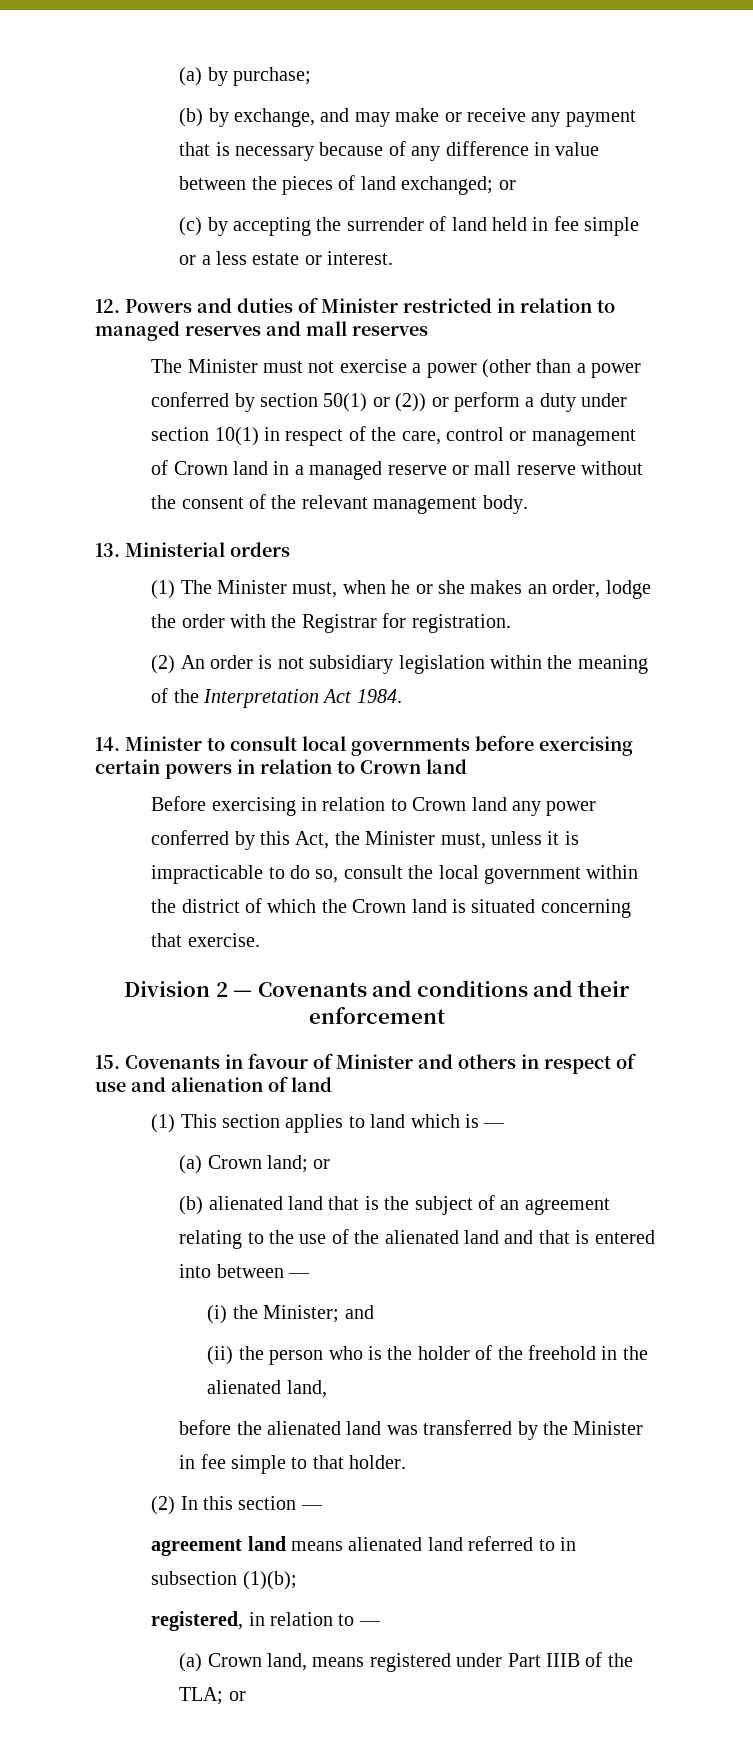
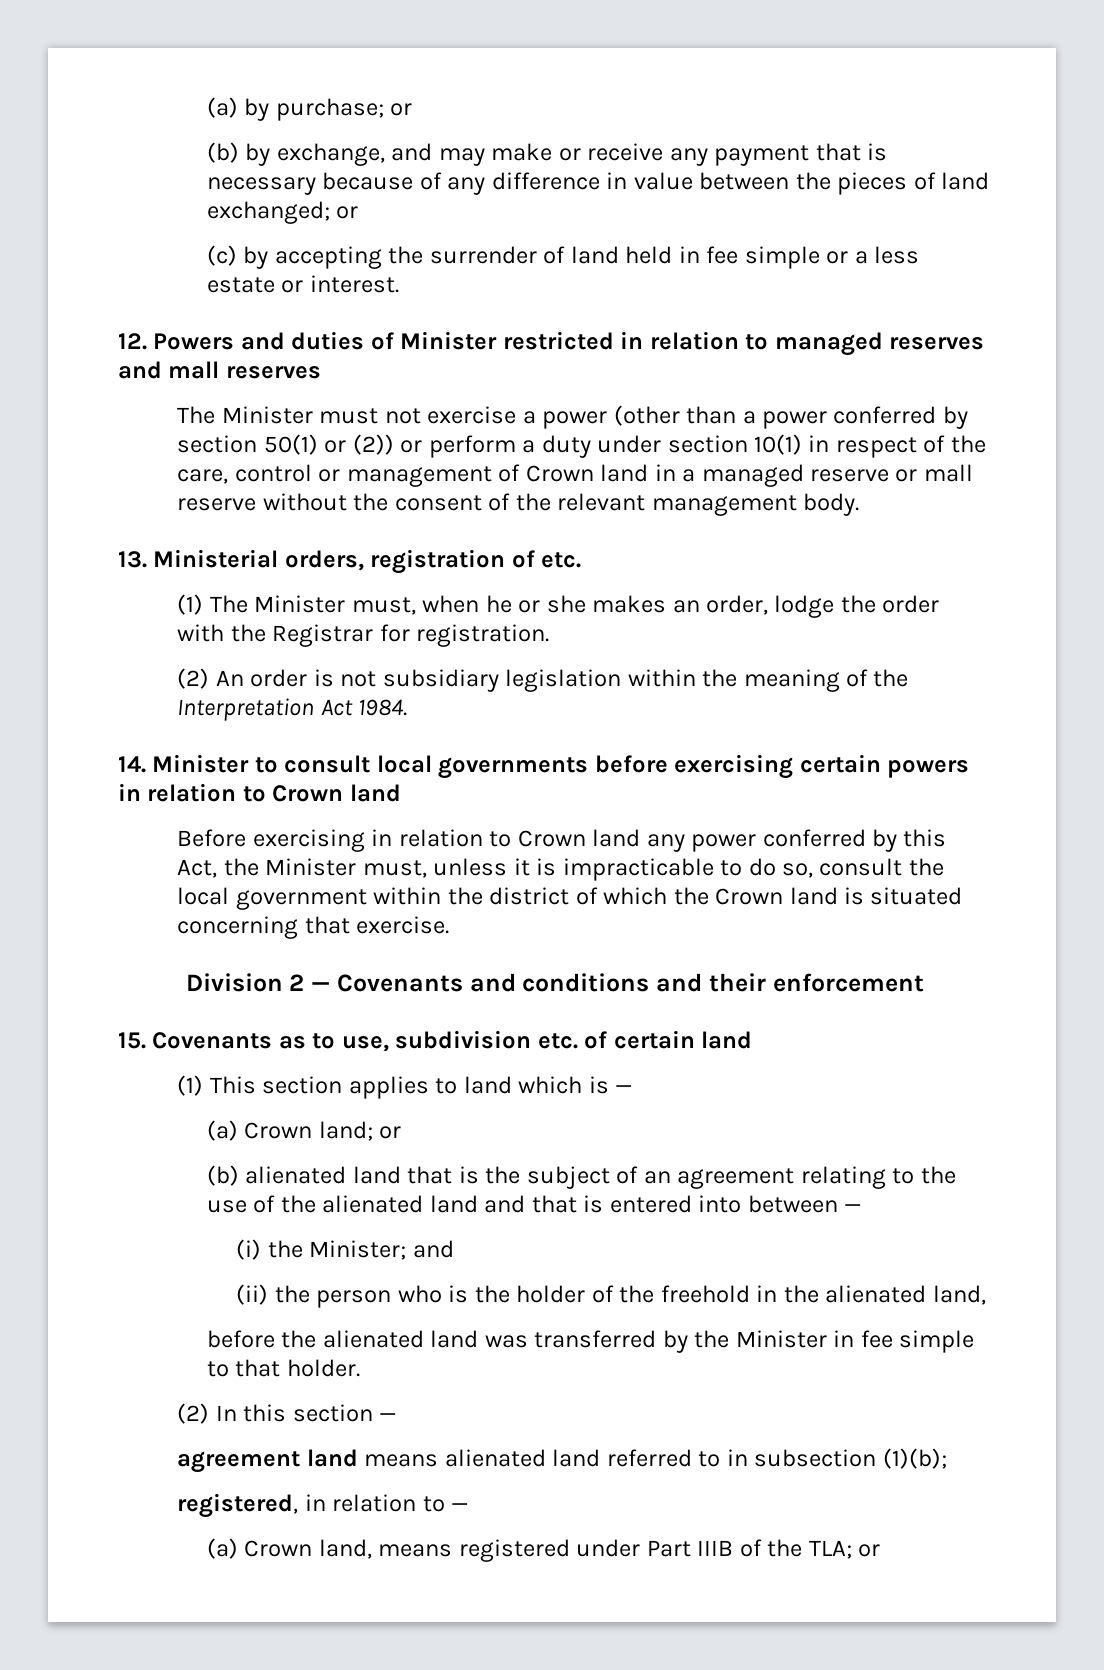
- (a) by purchase;
+ (a) by purchase; or
- 13. Ministerial orders
+ 13. Ministerial orders, registration of etc.
- 15. Covenants in favour of Minister and others in respect of use and alienation of land
+ 15. Covenants as to use, subdivision etc. of certain land

